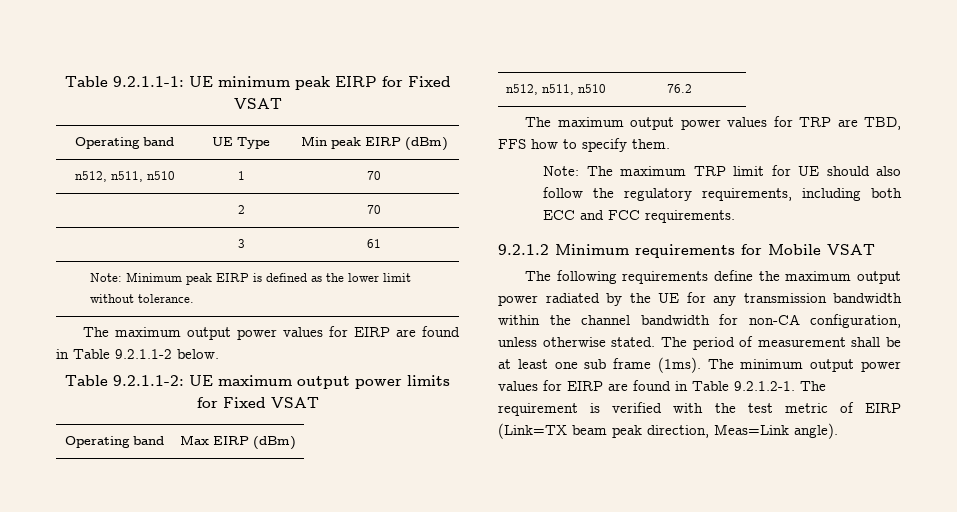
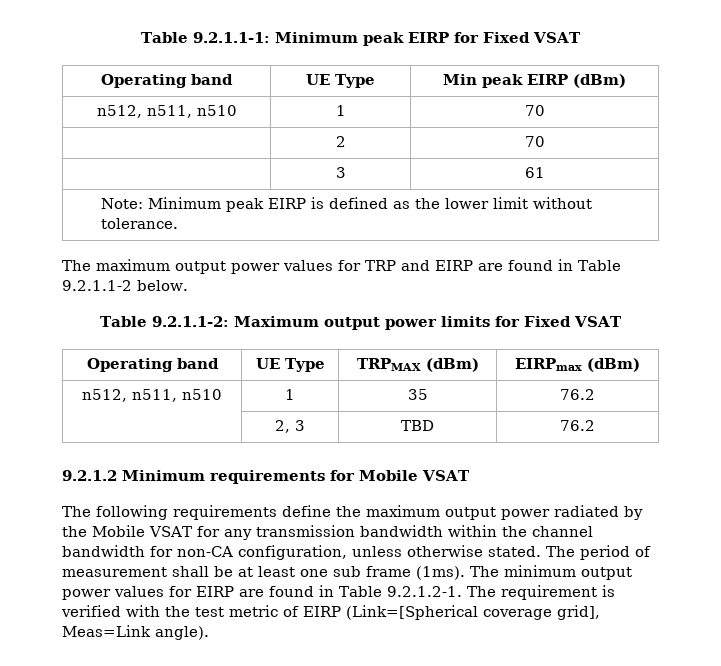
- Table 9.2.1.1-1: UE minimum peak EIRP for Fixed VSAT
+ Table 9.2.1.1-1: Minimum peak EIRP for Fixed VSAT
- The maximum output power values for EIRP are found in Table 9.2.1.1-2 below.
+ The maximum output power values for TRP and EIRP are found in Table 9.2.1.1-2 below.
- Table 9.2.1.1-2: UE maximum output power limits for Fixed VSAT
+ Table 9.2.1.1-2: Maximum output power limits for Fixed VSAT
- Operating band | Max EIRP (dBm)
- n512, n511, n510 | 76.2
- The maximum output power values for TRP are TBD, FFS how to specify them.
- Note: The maximum TRP limit for UE should also follow the regulatory requirements, including both ECC and FCC requirements.
+ Operating band | UE Type | TRPMAX (dBm) | EIRPmax (dBm)
+ n512, n511, n510 | 1 | 35 | 76.2
+ | 2, 3 | TBD | 76.2
- The following requirements define the maximum output power radiated by the UE for any transmission bandwidth within the channel bandwidth for non-CA configuration, unless otherwise stated.
+ The following requirements define the maximum output power radiated by the Mobile VSAT for any transmission bandwidth within the channel bandwidth for non-CA configuration, unless otherwise stated.
- The minimum output power values for EIRP are found in Table 9.2.1.2-1. The requirement is verified with the test metric of EIRP (Link=TX beam peak direction, Meas=Link angle).
+ The minimum output power values for EIRP are found in Table 9.2.1.2-1. The requirement is verified with the test metric of EIRP (Link=[Spherical coverage grid], Meas=Link angle).

